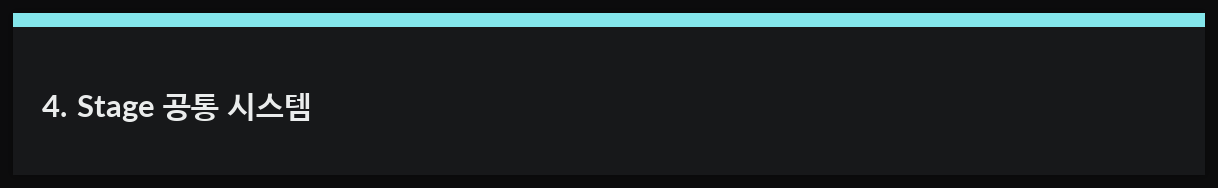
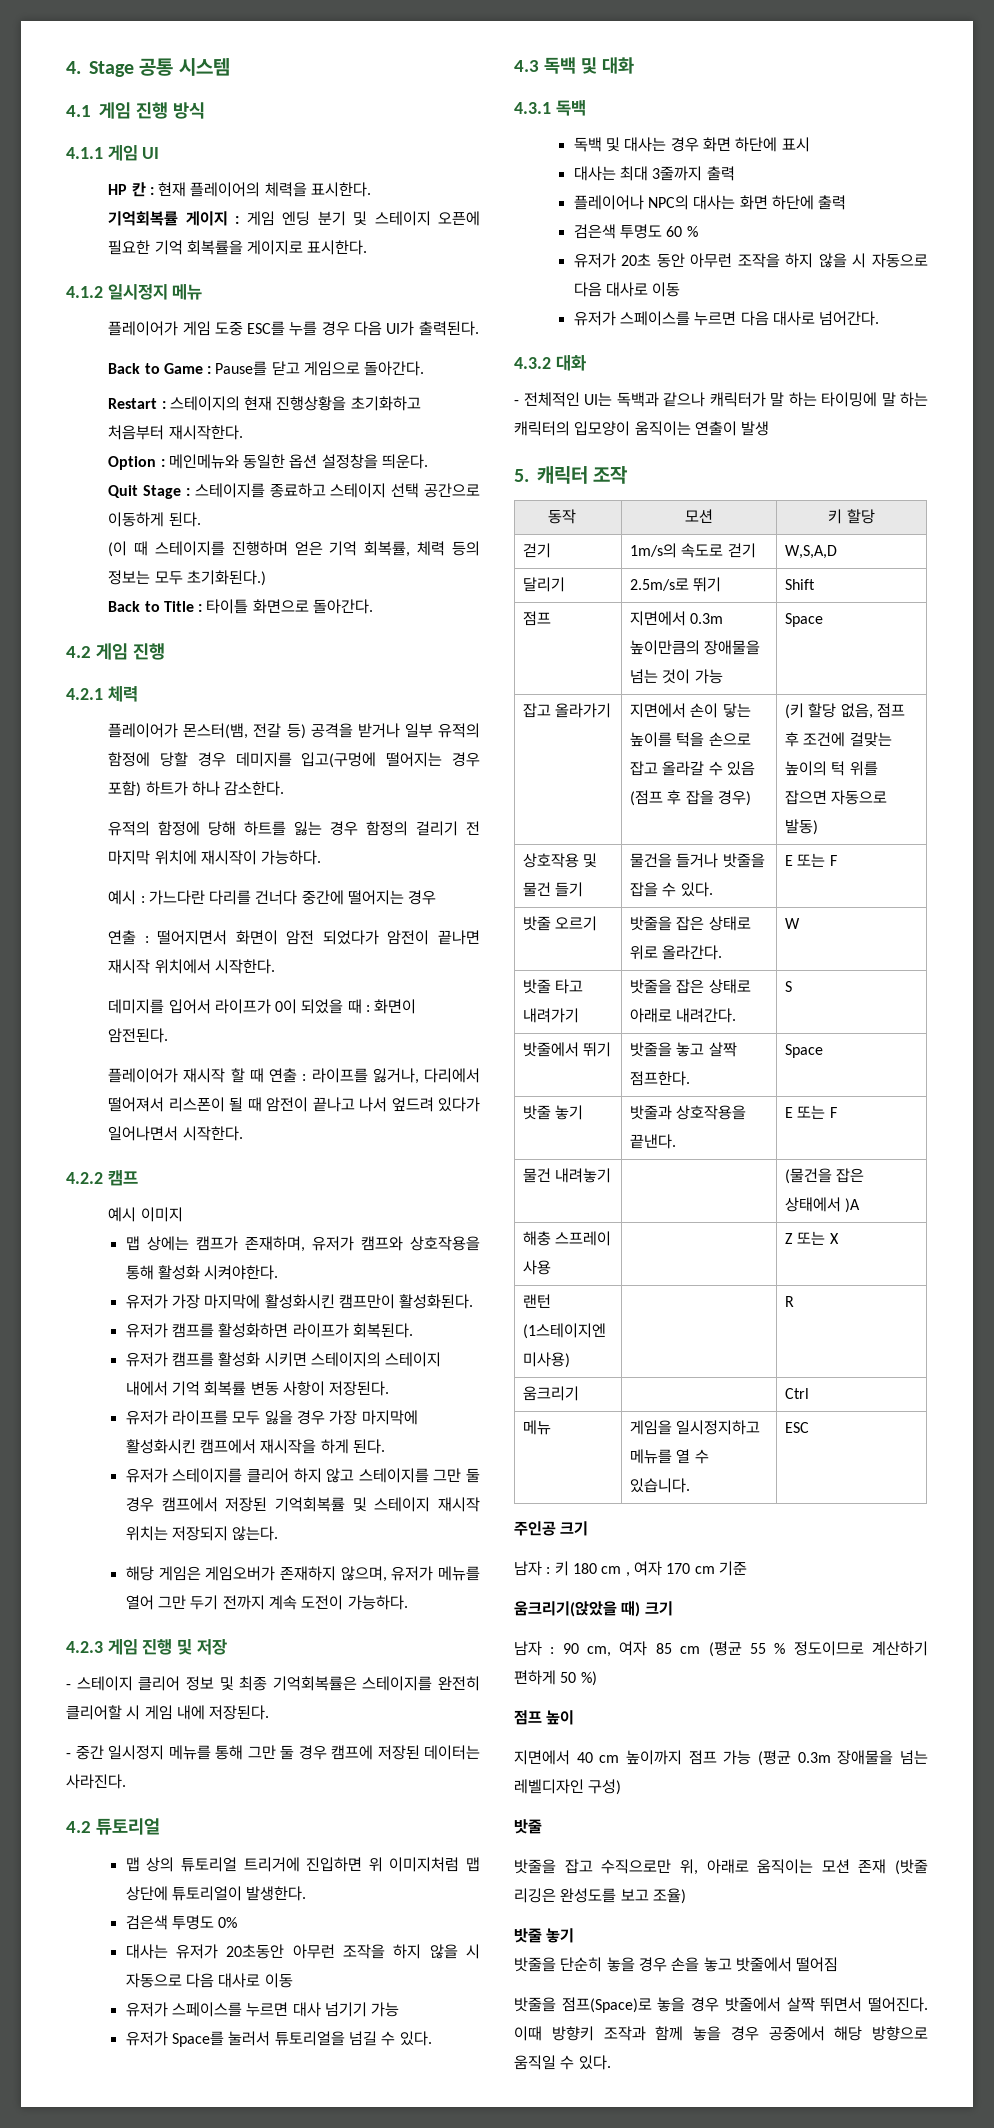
+ 4.1 게임 진행 방식
+ 4.1.1 게임 UI
+ HP 칸 : 현재 플레이어의 체력을 표시한다.
+ 기억회복률 게이지 : 게임 엔딩 분기 및 스테이지 오픈에 필요한 기억 회복률을 게이지로 표시한다.
+ 4.1.2 일시정지 메뉴
+ 플레이어가 게임 도중 ESC를 누를 경우 다음 UI가 출력된다.
+ Back to Game : Pause를 닫고 게임으로 돌아간다.
+ Restart : 스테이지의 현재 진행상황을 초기화하고 처음부터 재시작한다.
+ Option : 메인메뉴와 동일한 옵션 설정창을 띄운다.
+ Quit Stage : 스테이지를 종료하고 스테이지 선택 공간으로 이동하게 된다.
+ (이 때 스테이지를 진행하며 얻은 기억 회복률, 체력 등의 정보는 모두 초기화된다.)
+ Back to Title : 타이틀 화면으로 돌아간다.
+ 4.2 게임 진행
+ 4.2.1 체력
+ 플레이어가 몬스터(뱀, 전갈 등) 공격을 받거나 일부 유적의 함정에 당할 경우 데미지를 입고(구멍에 떨어지는 경우 포함) 하트가 하나 감소한다.
+ 유적의 함정에 당해 하트를 잃는 경우 함정의 걸리기 전 마지막 위치에 재시작이 가능하다.
+ 예시 : 가느다란 다리를 건너다 중간에 떨어지는 경우
+ 연출 : 떨어지면서 화면이 암전 되었다가 암전이 끝나면 재시작 위치에서 시작한다.
+ 데미지를 입어서 라이프가 0이 되었을 때 : 화면이 암전된다.
+ 플레이어가 재시작 할 때 연출 : 라이프를 잃거나, 다리에서 떨어져서 리스폰이 될 때 암전이 끝나고 나서 엎드려 있다가 일어나면서 시작한다.
+ 4.2.2 캠프
+ 예시 이미지
+ 맵 상에는 캠프가 존재하며, 유저가 캠프와 상호작용을 통해 활성화 시켜야한다.
+ 유저가 가장 마지막에 활성화시킨 캠프만이 활성화된다.
+ 유저가 캠프를 활성화하면 라이프가 회복된다.
+ 유저가 캠프를 활성화 시키면 스테이지의 스테이지 내에서 기억 회복률 변동 사항이 저장된다.
+ 유저가 라이프를 모두 잃을 경우 가장 마지막에 활성화시킨 캠프에서 재시작을 하게 된다.
+ 유저가 스테이지를 클리어 하지 않고 스테이지를 그만 둘 경우 캠프에서 저장된 기억회복률 및 스테이지 재시작 위치는 저장되지 않는다.
+ 해당 게임은 게임오버가 존재하지 않으며, 유저가 메뉴를 열어 그만 두기 전까지 계속 도전이 가능하다.
+ 4.2.3 게임 진행 및 저장
+ - 스테이지 클리어 정보 및 최종 기억회복률은 스테이지를 완전히 클리어할 시 게임 내에 저장된다.
+ - 중간 일시정지 메뉴를 통해 그만 둘 경우 캠프에 저장된 데이터는 사라진다.
+ 4.2 튜토리얼
+ 맵 상의 튜토리얼 트리거에 진입하면 위 이미지처럼 맵 상단에 튜토리얼이 발생한다.
+ 검은색 투명도 0%
+ 대사는 유저가 20초동안 아무런 조작을 하지 않을 시 자동으로 다음 대사로 이동
+ 유저가 스페이스를 누르면 대사 넘기기 가능
+ 유저가 Space를 눌러서 튜토리얼을 넘길 수 있다.
+ 4.3 독백 및 대화
+ 4.3.1 독백
+ 독백 및 대사는 경우 화면 하단에 표시
+ 대사는 최대 3줄까지 출력
+ 플레이어나 NPC의 대사는 화면 하단에 출력
+ 검은색 투명도 60 %
+ 유저가 20초 동안 아무런 조작을 하지 않을 시 자동으로 다음 대사로 이동
+ 유저가 스페이스를 누르면 다음 대사로 넘어간다.
+ 4.3.2 대화
+ - 전체적인 UI는 독백과 같으나 캐릭터가 말 하는 타이밍에 말 하는 캐릭터의 입모양이 움직이는 연출이 발생
+ 5. 캐릭터 조작
+ 동작 | 모션 | 키 할당
+ 걷기 | 1m/s의 속도로 걷기 | W,S,A,D
+ 달리기 | 2.5m/s로 뛰기 | Shift
+ 점프 | 지면에서 0.3m 높이만큼의 장애물을 넘는 것이 가능 | Space
+ 잡고 올라가기 | 지면에서 손이 닿는 높이를 턱을 손으로 잡고 올라갈 수 있음 (점프 후 잡을 경우) | (키 할당 없음, 점프 후 조건에 걸맞는 높이의 턱 위를 잡으면 자동으로 발동)
+ 상호작용 및 물건 들기 | 물건을 들거나 밧줄을 잡을 수 있다. | E 또는 F
+ 밧줄 오르기 | 밧줄을 잡은 상태로 위로 올라간다. | W
+ 밧줄 타고 내려가기 | 밧줄을 잡은 상태로 아래로 내려간다. | S
+ 밧줄에서 뛰기 | 밧줄을 놓고 살짝 점프한다. | Space
+ 밧줄 놓기 | 밧줄과 상호작용을 끝낸다. | E 또는 F
+ 물건 내려놓기 | | (물건을 잡은 상태에서 )A
+ 해충 스프레이 사용 | | Z 또는 X
+ 랜턴 (1스테이지엔 미사용) | | R
+ 움크리기 | | Ctrl
+ 메뉴 | 게임을 일시정지하고 메뉴를 열 수 있습니다. | ESC
+ 주인공 크기
+ 남자 : 키 180 cm , 여자 170 cm 기준
+ 움크리기(앉았을 때) 크기
+ 남자 : 90 cm, 여자 85 cm (평균 55 % 정도이므로 계산하기 편하게 50 %)
+ 점프 높이
+ 지면에서 40 cm 높이까지 점프 가능 (평균 0.3m 장애물을 넘는 레벨디자인 구성)
+ 밧줄
+ 밧줄을 잡고 수직으로만 위, 아래로 움직이는 모션 존재 (밧줄 리깅은 완성도를 보고 조율)
+ 밧줄 놓기
+ 밧줄을 단순히 놓을 경우 손을 놓고 밧줄에서 떨어짐
+ 밧줄을 점프(Space)로 놓을 경우 밧줄에서 살짝 뛰면서 떨어진다. 이때 방향키 조작과 함께 놓을 경우 공중에서 해당 방향으로 움직일 수 있다.

